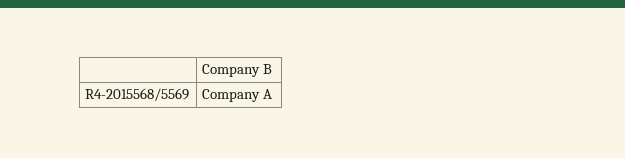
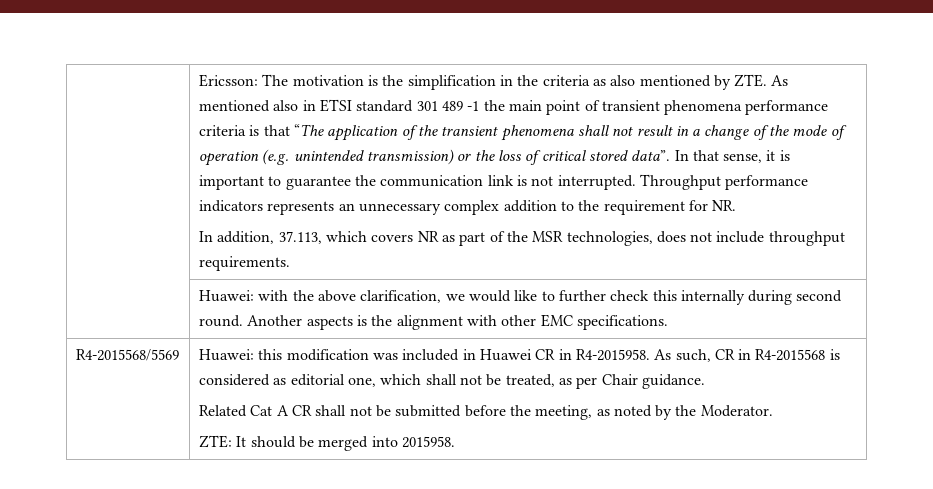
- Company B
- R4-2015568/5569 | Company A
+ Ericsson: The motivation is the simplification in the criteria as also mentioned by ZTE. As mentioned also in ETSI standard 301 489 -1 the main point of transient phenomena performance criteria is that “The application of the transient phenomena shall not result in a change of the mode of operation (e.g. unintended transmission) or the loss of critical stored data”. In that sense, it is important to guarantee the communication link is not interrupted. Throughput performance indicators represents an unnecessary complex addition to the requirement for NR.
+ In addition, 37.113, which covers NR as part of the MSR technologies, does not include throughput requirements.
+ | Huawei: with the above clarification, we would like to further check this internally during second round. Another aspects is the alignment with other EMC specifications.
+ R4-2015568/5569 | Huawei: this modification was included in Huawei CR in R4-2015958. As such, CR in R4-2015568 is considered as editorial one, which shall not be treated, as per Chair guidance.
+ Related Cat A CR shall not be submitted before the meeting, as noted by the Moderator.
+ ZTE: It should be merged into 2015958.

